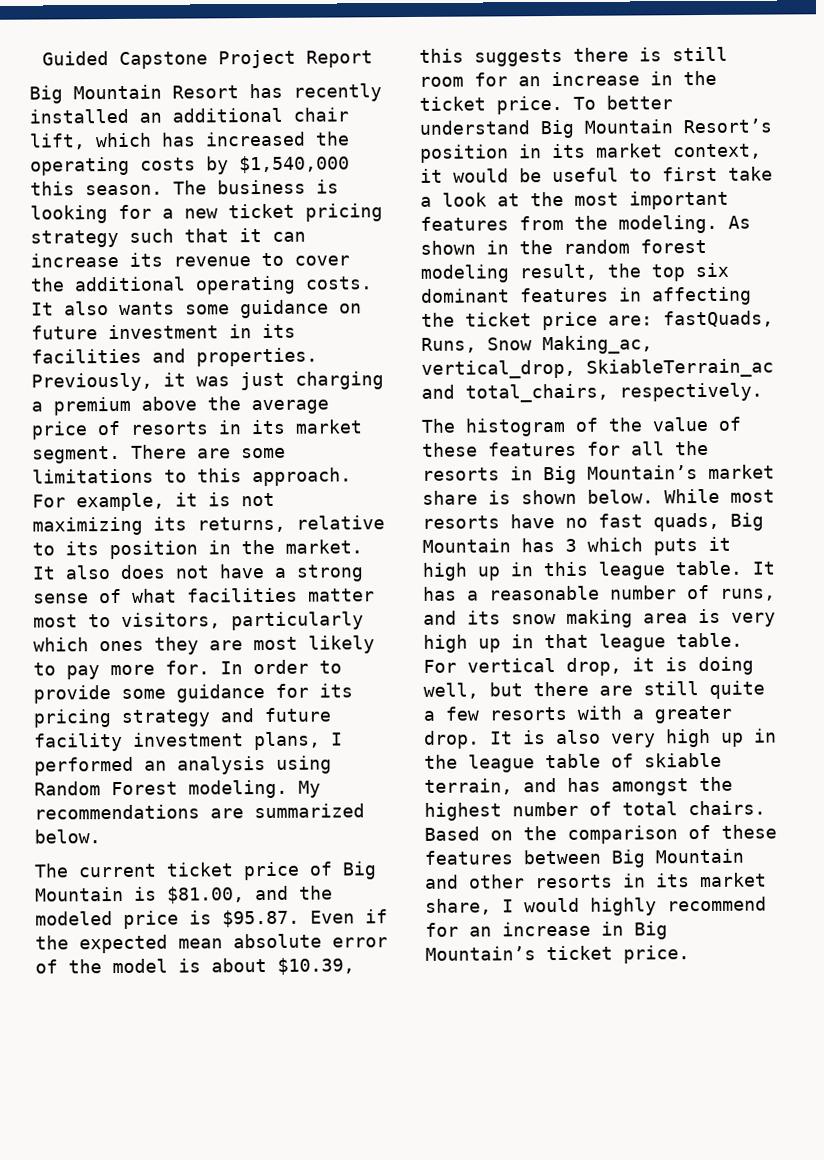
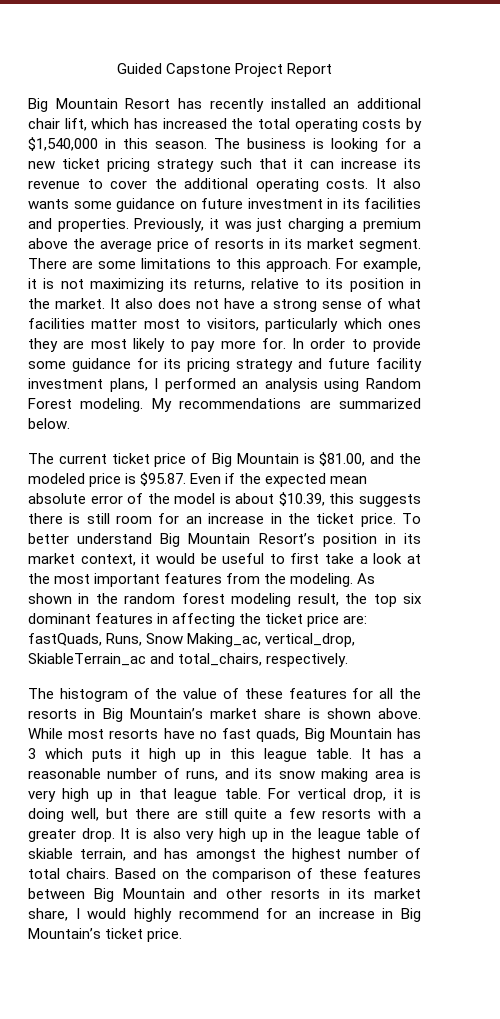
- Big Mountain Resort has recently installed an additional chair lift, which has increased the operating costs by $1,540,000 this season.
+ Big Mountain Resort has recently installed an additional chair lift, which has increased the total operating costs by $1,540,000 in this season.
- The histogram of the value of these features for all the resorts in Big Mountain’s market share is shown below.
+ The histogram of the value of these features for all the resorts in Big Mountain’s market share is shown above.

